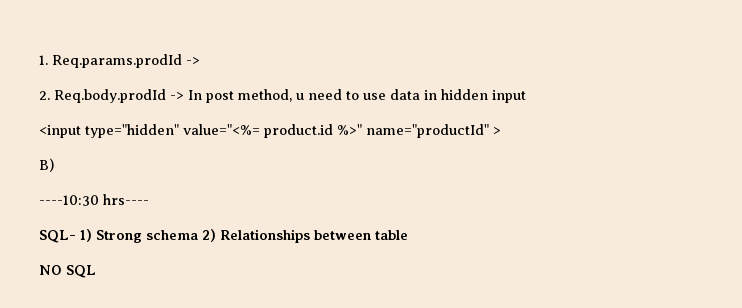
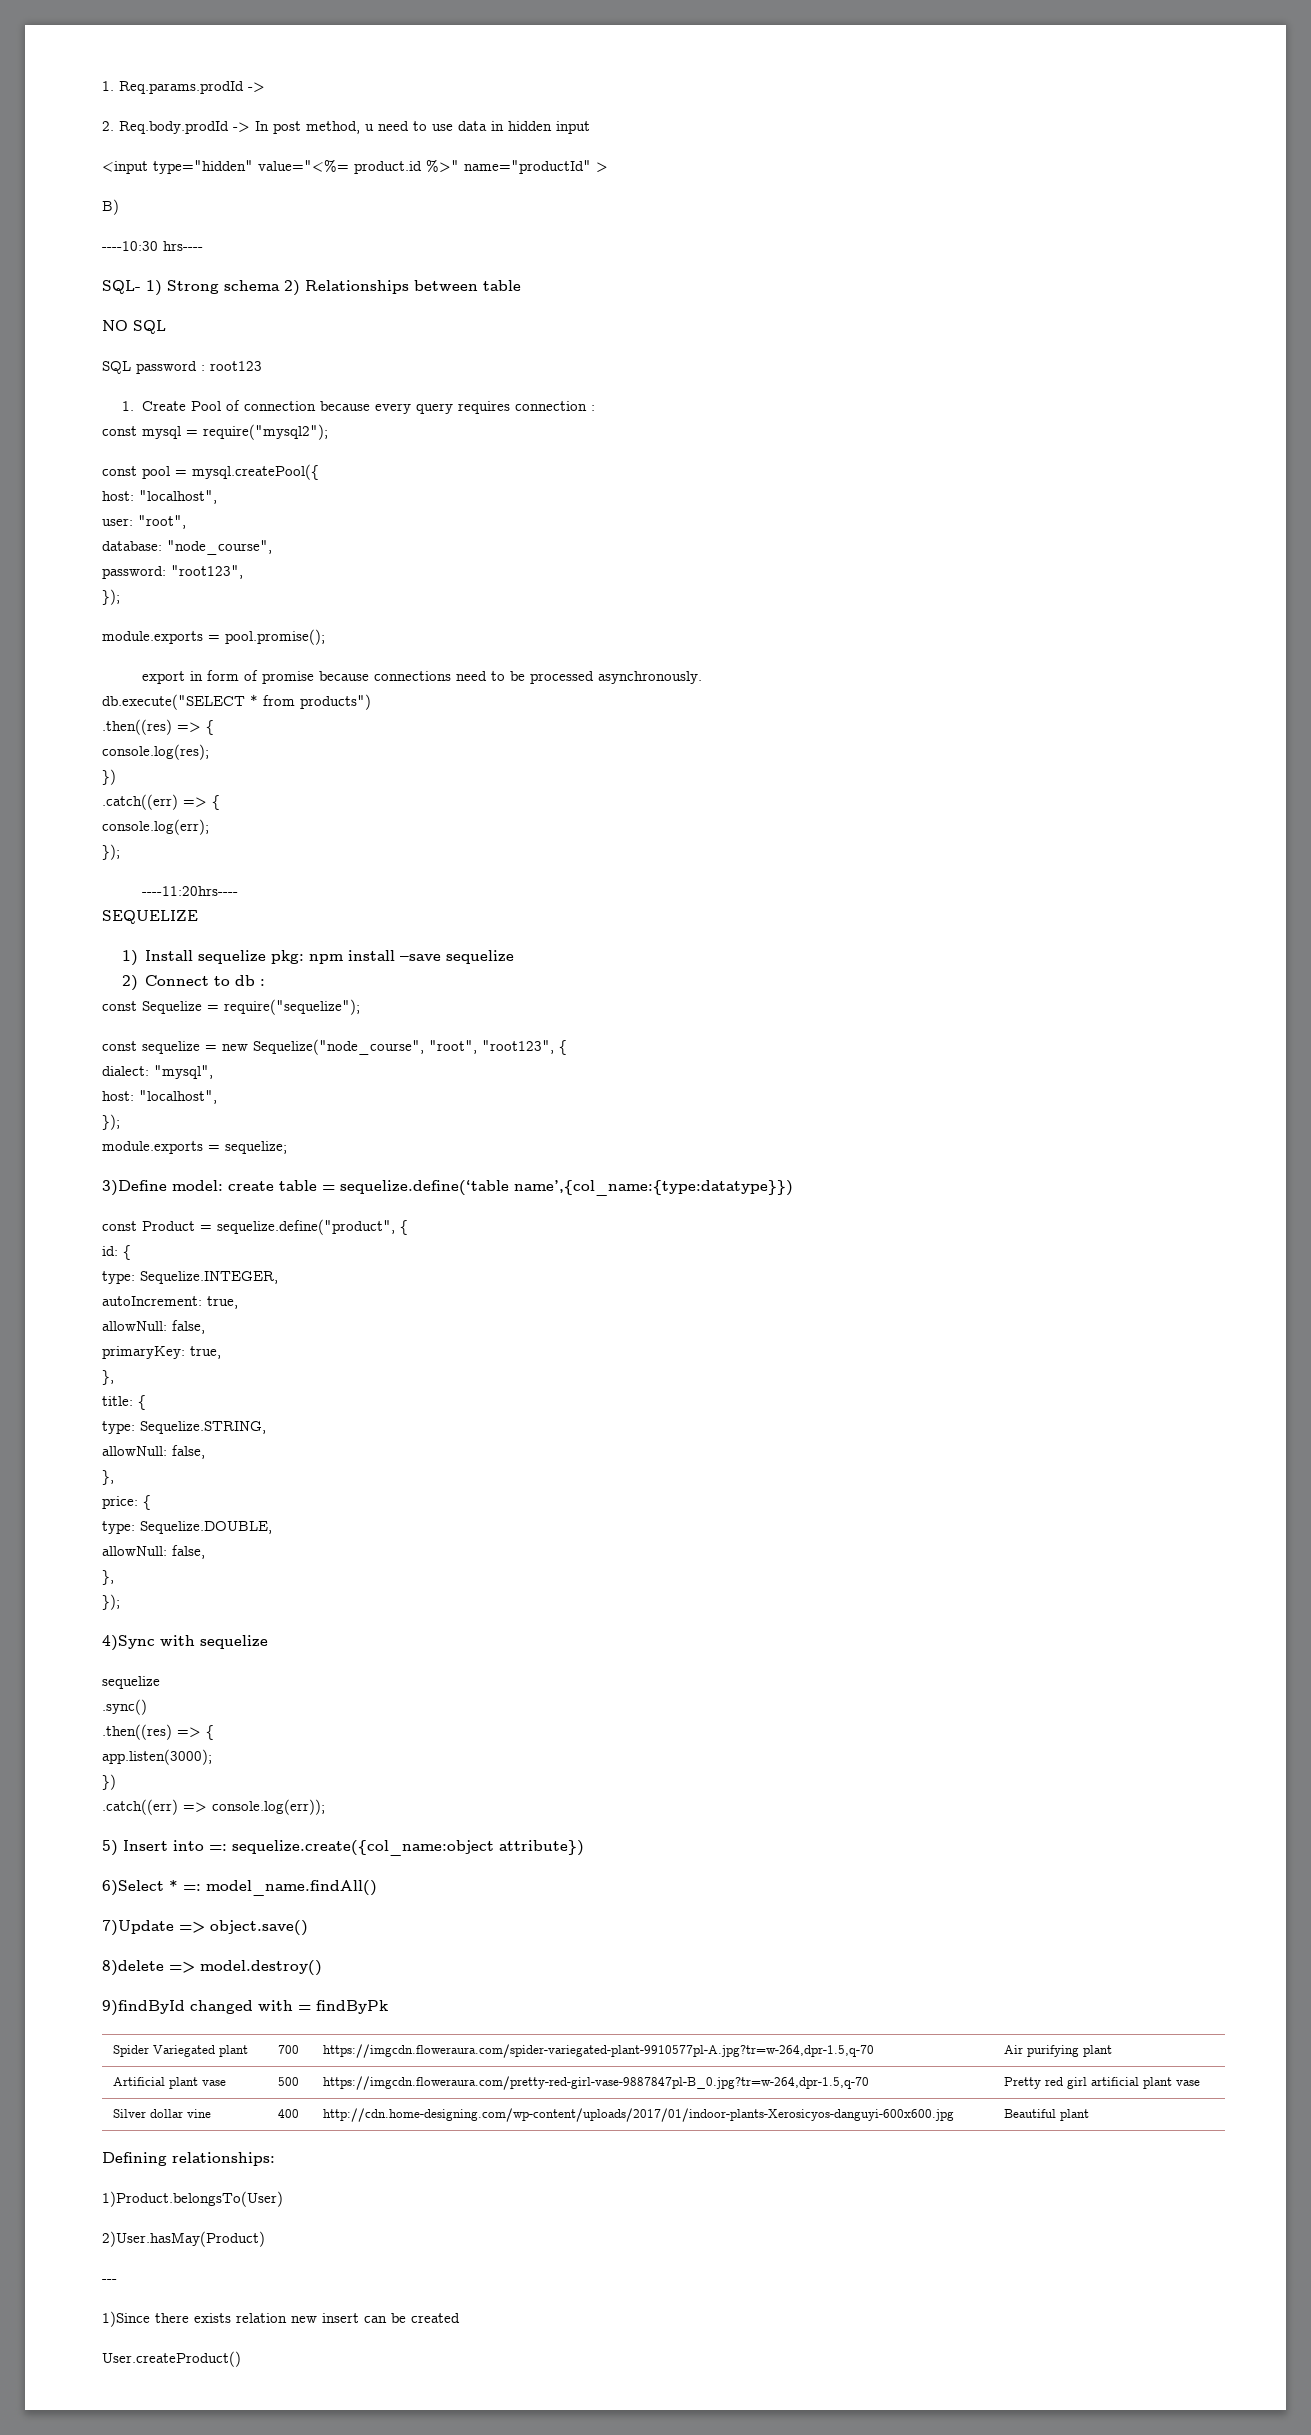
+ SQL password : root123
+ 1. Create Pool of connection because every query requires connection :
+ const mysql = require("mysql2");
+ const pool = mysql.createPool({
+ host: "localhost",
+ user: "root",
+ database: "node_course",
+ password: "root123",
+ });
+ module.exports = pool.promise();
+ export in form of promise because connections need to be processed asynchronously.
+ db.execute("SELECT * from products")
+ .then((res) => {
+ console.log(res);
+ })
+ .catch((err) => {
+ console.log(err);
+ });
+ ----11:20hrs----
+ SEQUELIZE
+ 1) Install sequelize pkg: npm install –save sequelize
+ 2) Connect to db :
+ const Sequelize = require("sequelize");
+ const sequelize = new Sequelize("node_course", "root", "root123", {
+ dialect: "mysql",
+ host: "localhost",
+ });
+ module.exports = sequelize;
+ 3)Define model: create table = sequelize.define(‘table name’,{col_name:{type:datatype}})
+ const Product = sequelize.define("product", {
+ id: {
+ type: Sequelize.INTEGER,
+ autoIncrement: true,
+ allowNull: false,
+ primaryKey: true,
+ },
+ title: {
+ type: Sequelize.STRING,
+ allowNull: false,
+ },
+ price: {
+ type: Sequelize.DOUBLE,
+ allowNull: false,
+ },
+ });
+ 4)Sync with sequelize
+ sequelize
+ .sync()
+ .then((res) => {
+ app.listen(3000);
+ })
+ .catch((err) => console.log(err));
+ 5) Insert into =: sequelize.create({col_name:object attribute})
+ 6)Select * =: model_name.findAll()
+ 7)Update => object.save()
+ 8)delete => model.destroy()
+ 9)findById changed with = findByPk
+ Spider Variegated plant | 700 | https://imgcdn.floweraura.com/spider-variegated-plant-9910577pl-A.jpg?tr=w-264,dpr-1.5,q-70 | Air purifying plant
+ Artificial plant vase | 500 | https://imgcdn.floweraura.com/pretty-red-girl-vase-9887847pl-B_0.jpg?tr=w-264,dpr-1.5,q-70 | Pretty red girl artificial plant vase
+ Silver dollar vine | 400 | http://cdn.home-designing.com/wp-content/uploads/2017/01/indoor-plants-Xerosicyos-danguyi-600x600.jpg | Beautiful plant
+ Defining relationships:
+ 1)Product.belongsTo(User)
+ 2)User.hasMay(Product)
+ ---
+ 1)Since there exists relation new insert can be created
+ User.createProduct()

